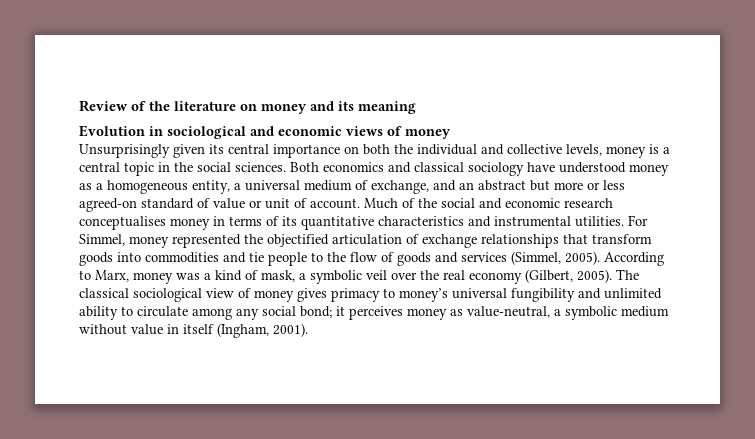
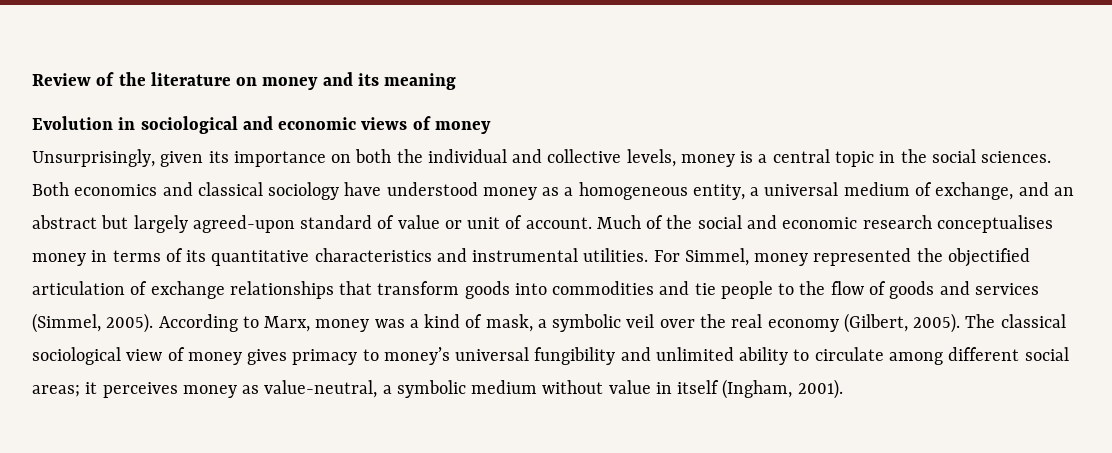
- Unsurprisingly given its central importance on both the individual and collective levels, money is a central topic in the social sciences.
+ Unsurprisingly, given its importance on both the individual and collective levels, money is a central topic in the social sciences.
- Both economics and classical sociology have understood money as a homogeneous entity, a universal medium of exchange, and an abstract but more or less agreed-on standard of value or unit of account.
+ Both economics and classical sociology have understood money as a homogeneous entity, a universal medium of exchange, and an abstract but largely agreed-upon standard of value or unit of account.
- The classical sociological view of money gives primacy to money’s universal fungibility and unlimited ability to circulate among any social bond; it perceives money as value-neutral, a symbolic medium without value in itself (Ingham, 2001).
+ The classical sociological view of money gives primacy to money’s universal fungibility and unlimited ability to circulate among different social areas; it perceives money as value-neutral, a symbolic medium without value in itself (Ingham, 2001).

